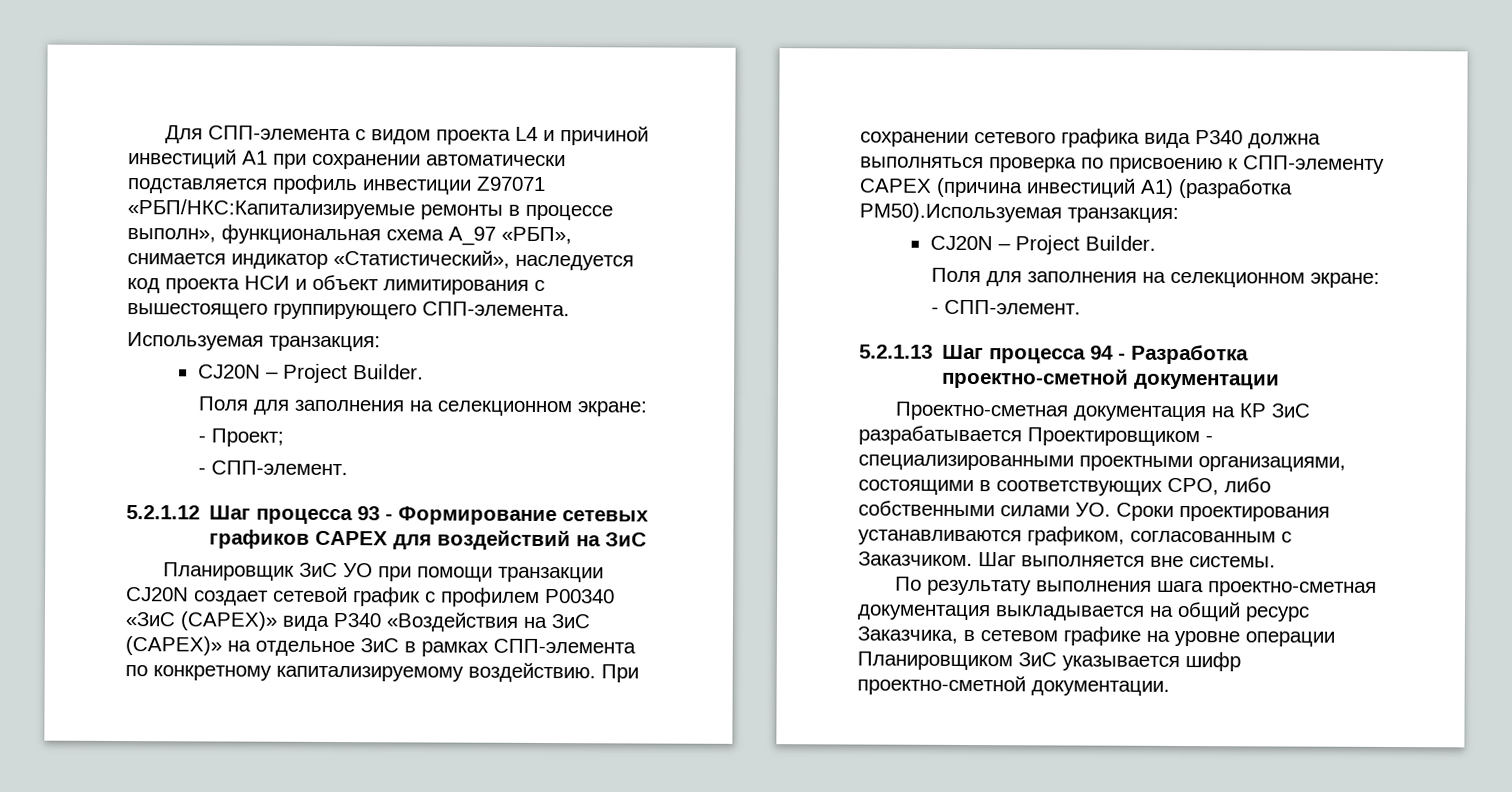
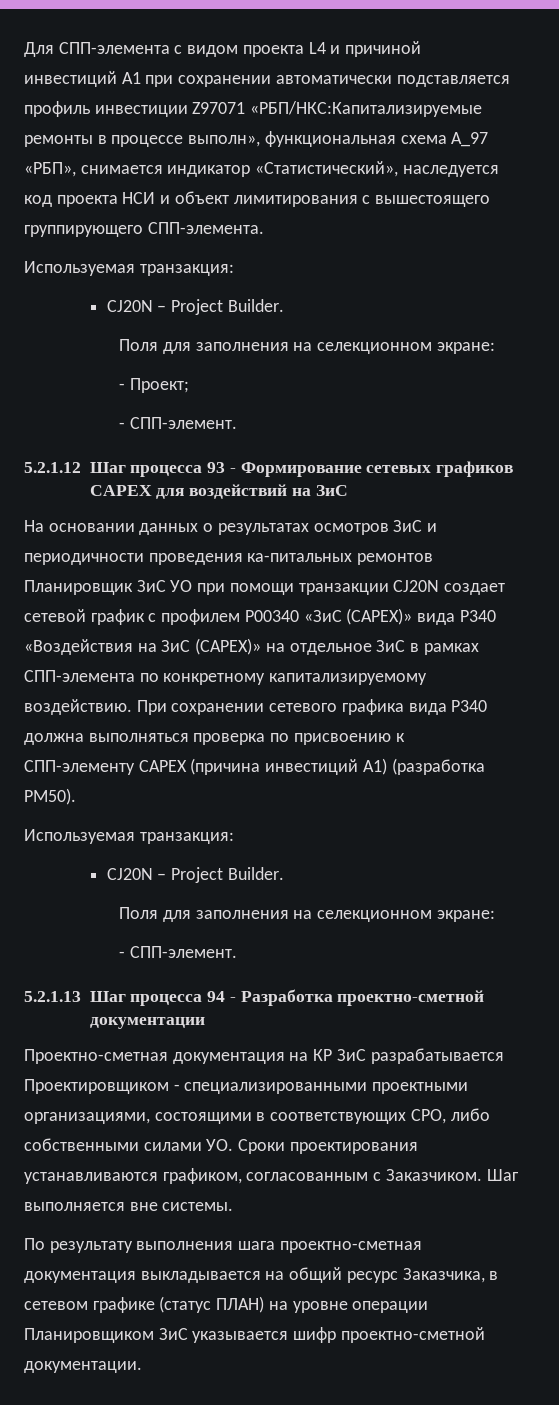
- Планировщик ЗиС УО при помощи транзакции CJ20N создает сетевой график с профилем P00340 «ЗиС (CAPEX)» вида P340 «Воздействия на ЗиС (CAPEX)» на отдельное ЗиС в рамках СПП-элемента по конкретному капитализируемому воздействию.
+ На основании данных о результатах осмотров ЗиС и периодичности проведения ка-питальных ремонтов Планировщик ЗиС УО при помощи транзакции CJ20N создает сетевой график с профилем P00340 «ЗиС (CAPEX)» вида P340 «Воздействия на ЗиС (CAPEX)» на отдельное ЗиС в рамках СПП-элемента по конкретному капитализируемому воздействию.
- При сохранении сетевого графика вида P340 должна выполняться проверка по присвоению к СПП-элементу CAPEX (причина инвестиций A1) (разработка PM50).Используемая транзакция:
+ При сохранении сетевого графика вида P340 должна выполняться проверка по присвоению к СПП-элементу CAPEX (причина инвестиций A1) (разработка PM50).
+ Используемая транзакция:
- По результату выполнения шага проектно-сметная документация выкладывается на общий ресурс Заказчика, в сетевом графике на уровне операции Планировщиком ЗиС указывается шифр проектно-сметной документации.
+ По результату выполнения шага проектно-сметная документация выкладывается на общий ресурс Заказчика, в сетевом графике (статус ПЛАН) на уровне операции Планировщиком ЗиС указывается шифр проектно-сметной документации.

